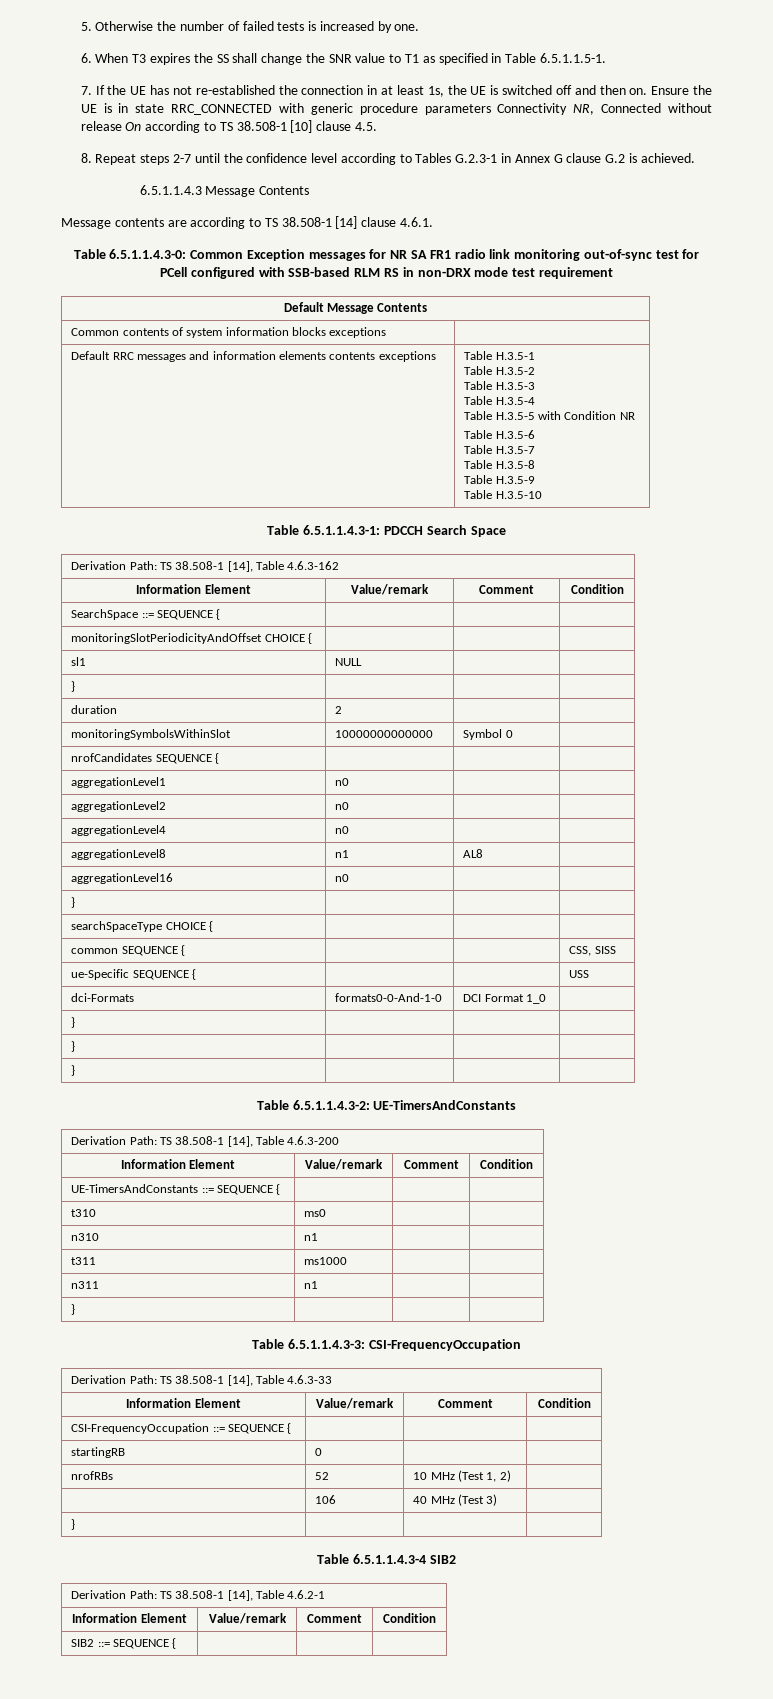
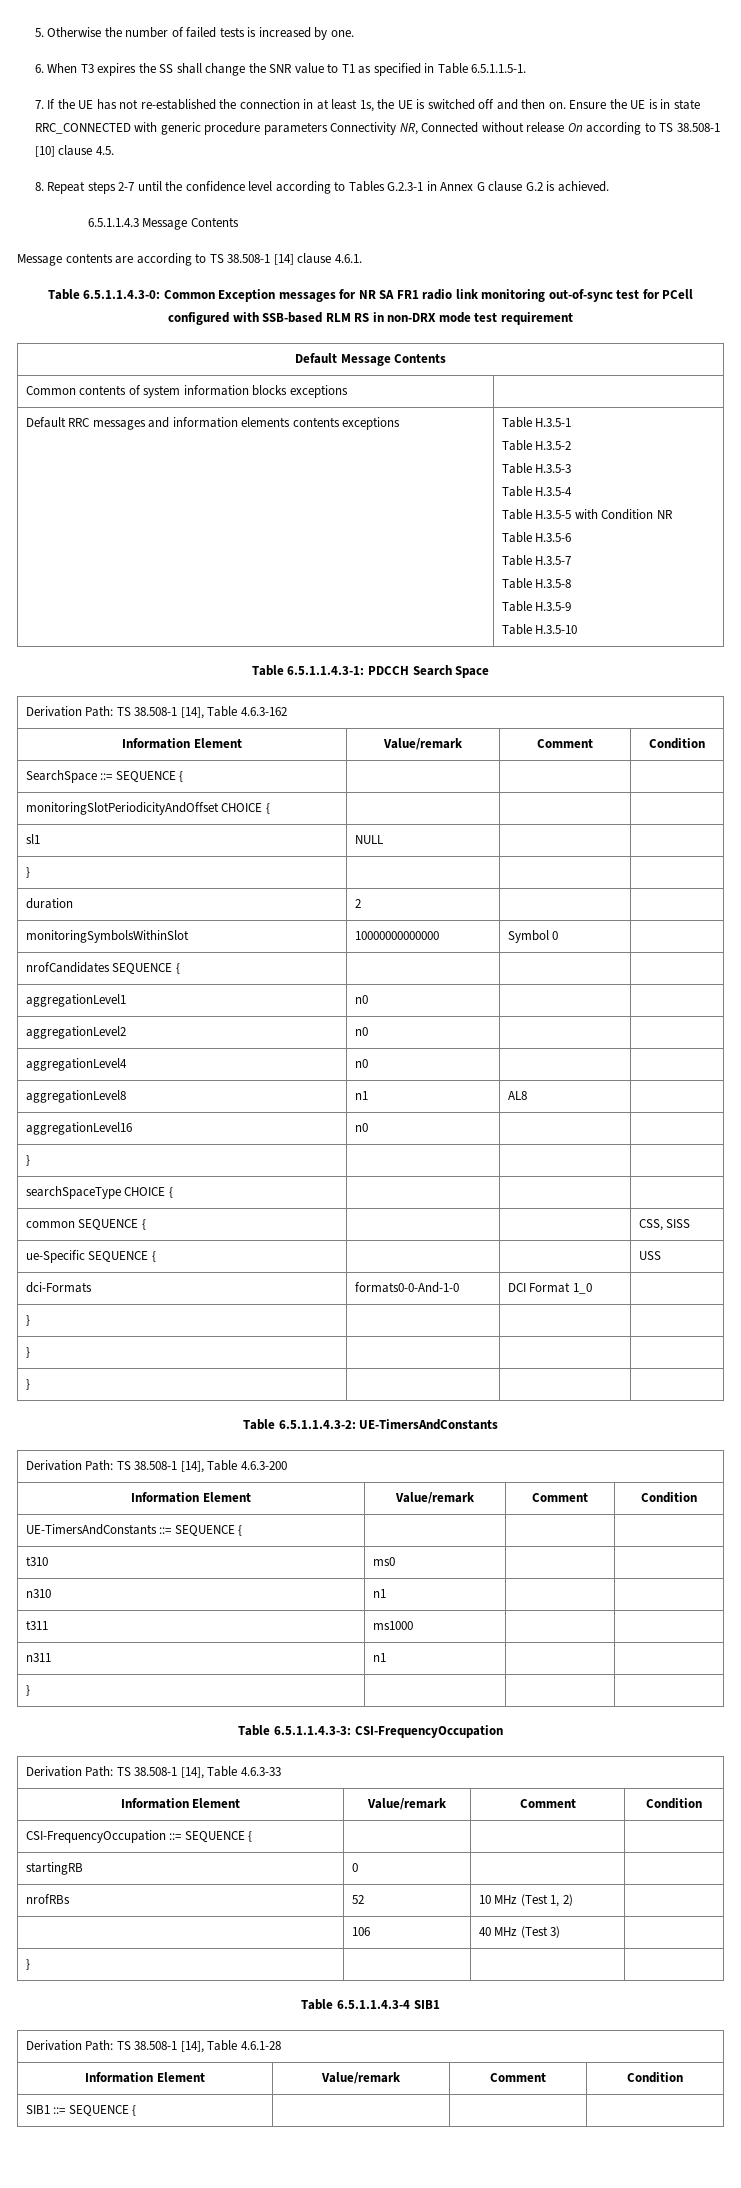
- Table 6.5.1.1.4.3-4 SIB2
- Derivation Path: TS 38.508-1 [14], Table 4.6.2-1
+ Table 6.5.1.1.4.3-4 SIB1
+ Derivation Path: TS 38.508-1 [14], Table 4.6.1-28
  Information Element | Value/remark | Comment | Condition
- SIB2 ::= SEQUENCE { | | |
+ SIB1 ::= SEQUENCE { | | |

